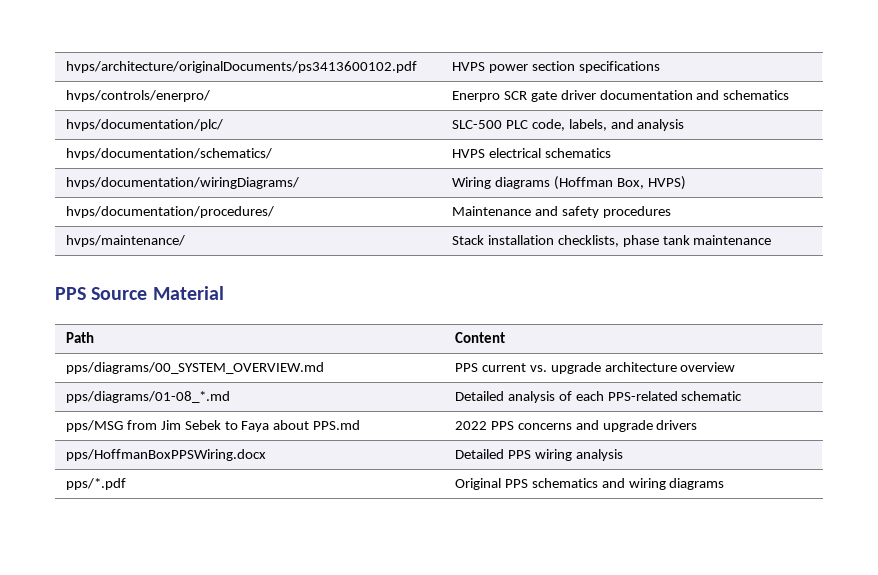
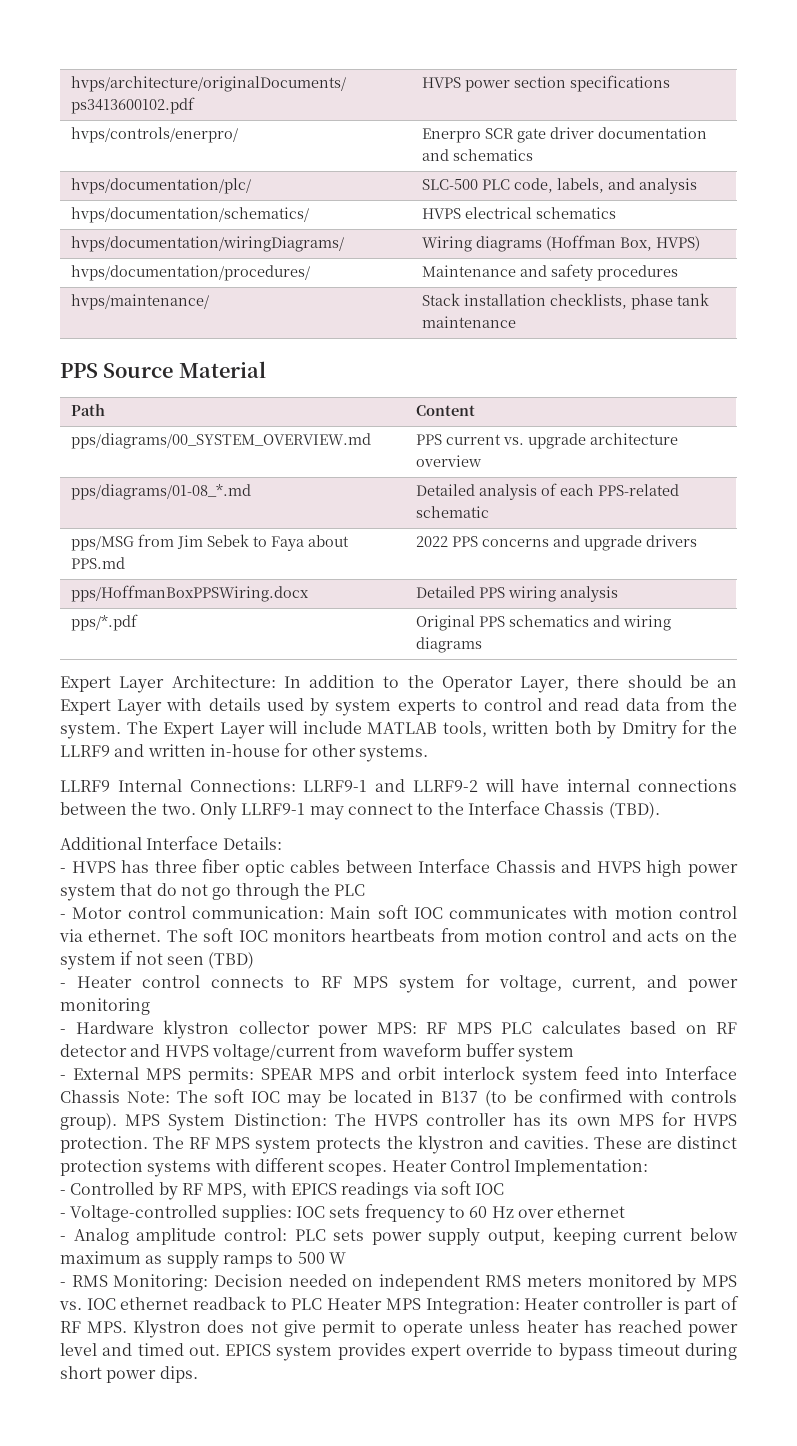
+ Expert Layer Architecture: In addition to the Operator Layer, there should be an Expert Layer with details used by system experts to control and read data from the system. The Expert Layer will include MATLAB tools, written both by Dmitry for the LLRF9 and written in-house for other systems.
+ LLRF9 Internal Connections: LLRF9-1 and LLRF9-2 will have internal connections between the two. Only LLRF9-1 may connect to the Interface Chassis (TBD).
+ Additional Interface Details:
+ - HVPS has three fiber optic cables between Interface Chassis and HVPS high power system that do not go through the PLC
+ - Motor control communication: Main soft IOC communicates with motion control via ethernet. The soft IOC monitors heartbeats from motion control and acts on the system if not seen (TBD)
+ - Heater control connects to RF MPS system for voltage, current, and power monitoring
+ - Hardware klystron collector power MPS: RF MPS PLC calculates based on RF detector and HVPS voltage/current from waveform buffer system
+ - External MPS permits: SPEAR MPS and orbit interlock system feed into Interface Chassis Note: The soft IOC may be located in B137 (to be confirmed with controls group). MPS System Distinction: The HVPS controller has its own MPS for HVPS protection. The RF MPS system protects the klystron and cavities. These are distinct protection systems with different scopes. Heater Control Implementation:
+ - Controlled by RF MPS, with EPICS readings via soft IOC
+ - Voltage-controlled supplies: IOC sets frequency to 60 Hz over ethernet
+ - Analog amplitude control: PLC sets power supply output, keeping current below maximum as supply ramps to 500 W
+ - RMS Monitoring: Decision needed on independent RMS meters monitored by MPS vs. IOC ethernet readback to PLC Heater MPS Integration: Heater controller is part of RF MPS. Klystron does not give permit to operate unless heater has reached power level and timed out. EPICS system provides expert override to bypass timeout during short power dips.

